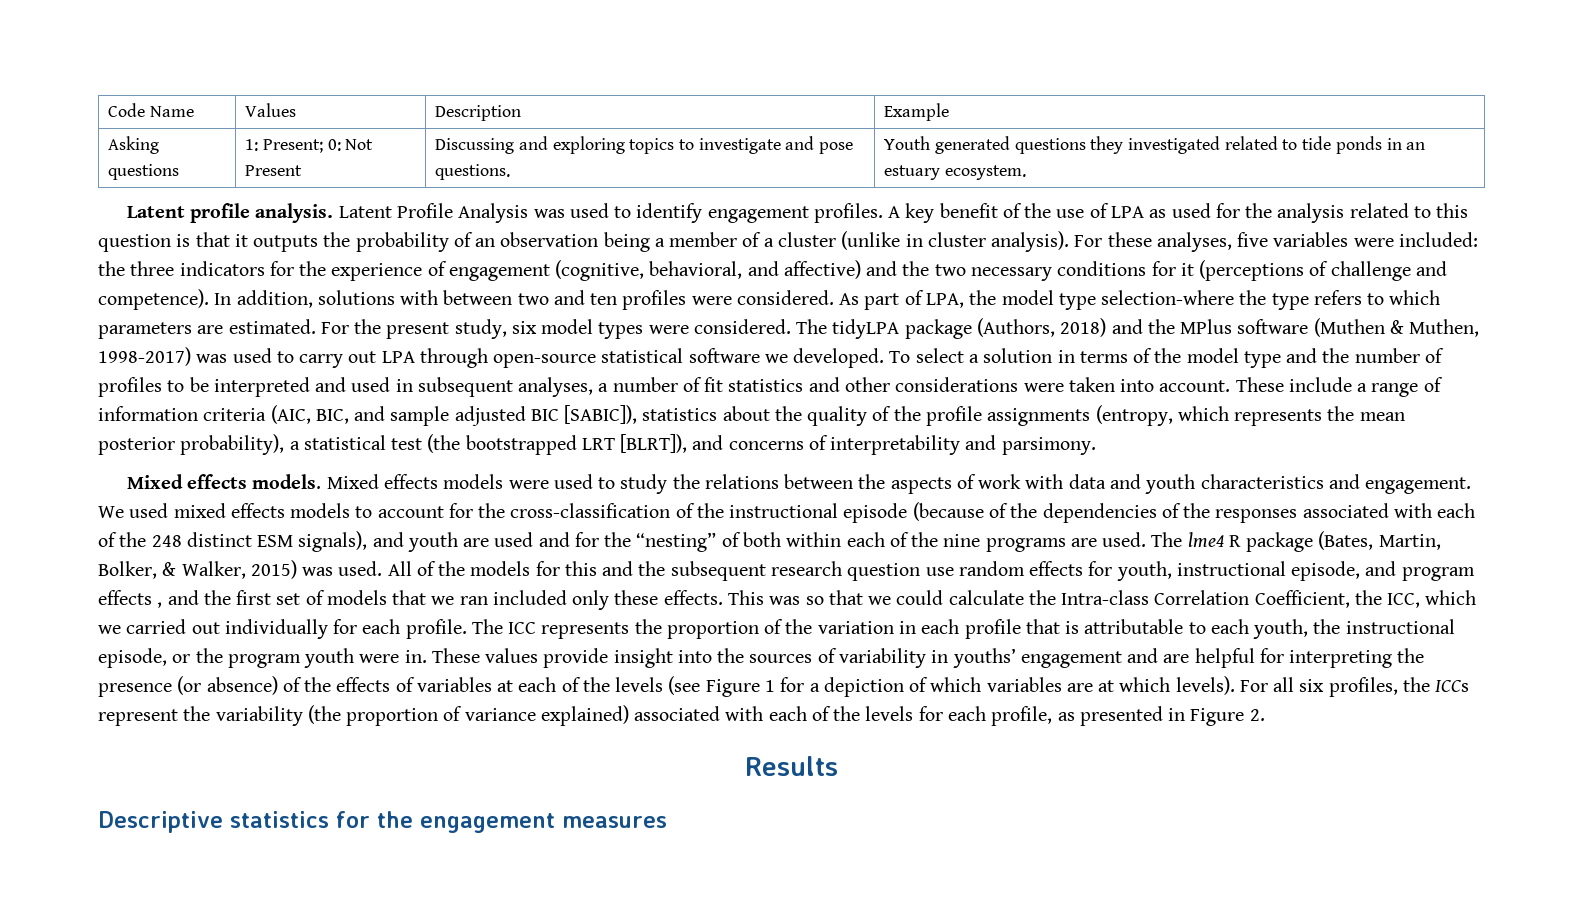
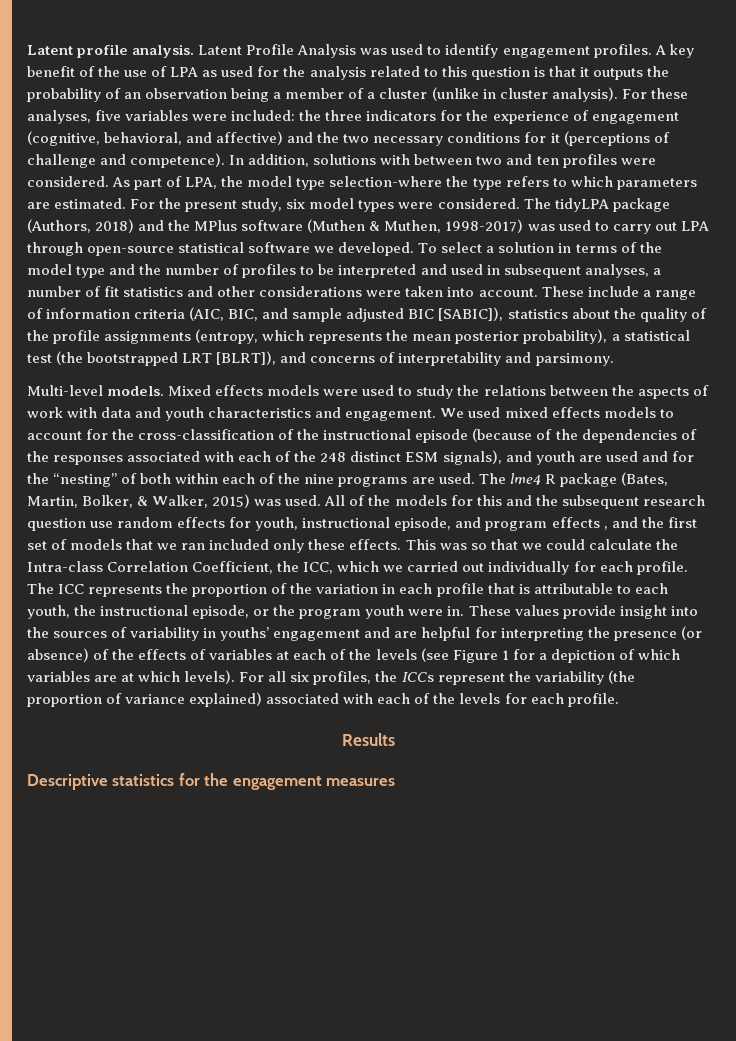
- Code Name | Values | Description | Example
- Asking questions | 1: Present; 0: Not Present | Discussing and exploring topics to investigate and pose questions. | Youth generated questions they investigated related to tide ponds in an estuary ecosystem.
- Mixed effects models.
+ Multi-level models.
- For all six profiles, the ICCs represent the variability (the proportion of variance explained) associated with each of the levels for each profile, as presented in Figure 2.
+ For all six profiles, the ICCs represent the variability (the proportion of variance explained) associated with each of the levels for each profile.

